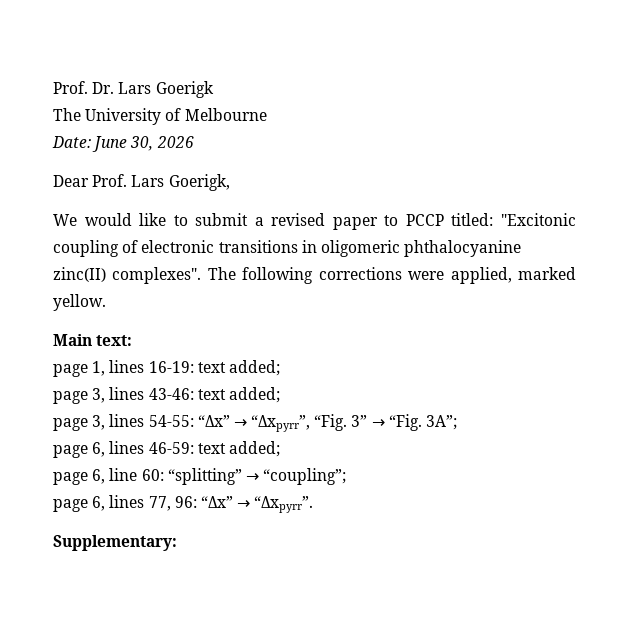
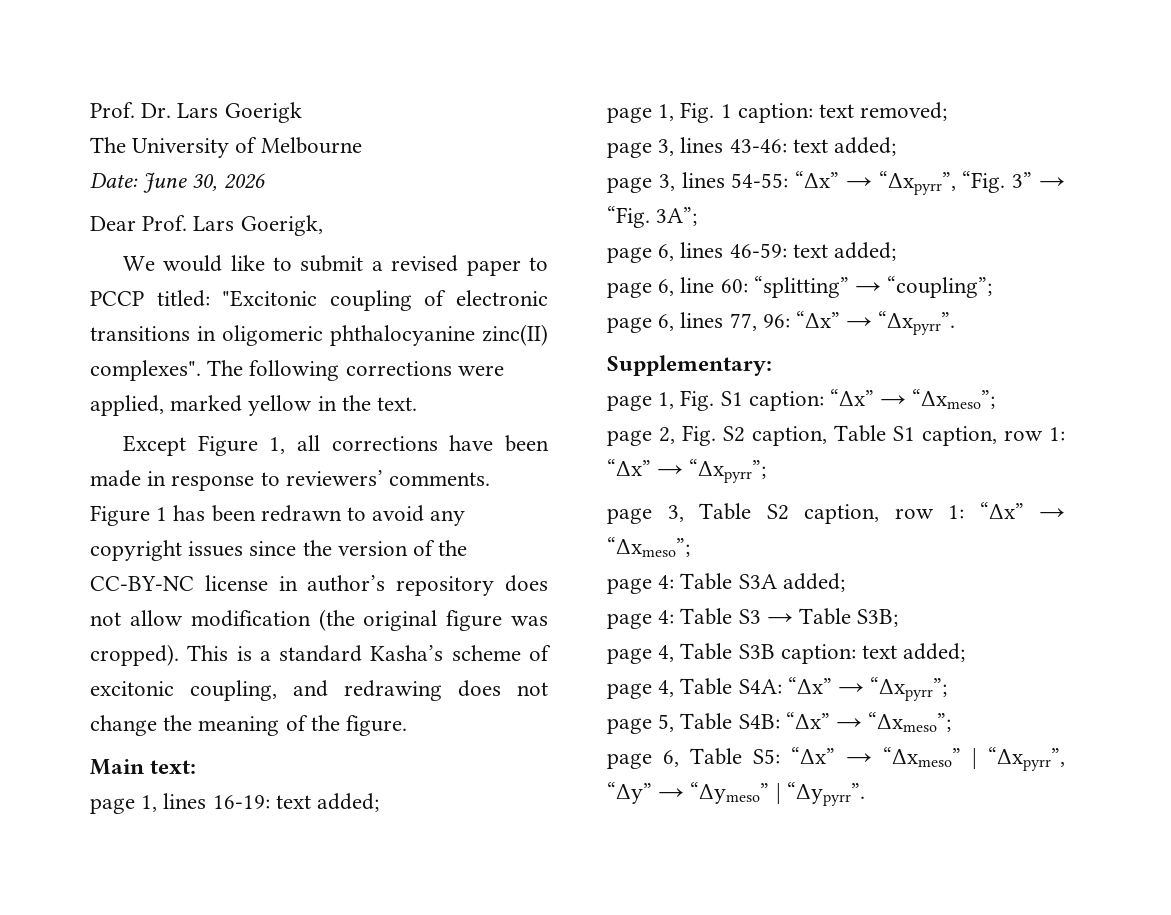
- The following corrections were applied, marked yellow.
+ The following corrections were applied, marked yellow in the text.
+ Except Figure 1, all corrections have been made in response to reviewers’ comments. Figure 1 has been redrawn to avoid any copyright issues since the version of the CC-BY-NC license in author’s repository does not allow modification (the original figure was cropped). This is a standard Kasha’s scheme of excitonic coupling, and redrawing does not change the meaning of the figure.
+ page 1, Fig. 1 caption: text removed;
+ page 1, Fig. S1 caption: “Δx” → “Δxmeso”;
+ page 2, Fig. S2 caption, Table S1 caption, row 1: “Δx” → “Δxpyrr”;
+ page 3, Table S2 caption, row 1: “Δx” → “Δxmeso”;
+ page 4: Table S3A added;
+ page 4: Table S3 → Table S3B;
+ page 4, Table S3B caption: text added;
+ page 4, Table S4A: “Δx” → “Δxpyrr”;
+ page 5, Table S4B: “Δx” → “Δxmeso”;
+ page 6, Table S5: “Δx” → “Δxmeso” | “Δxpyrr”, “Δy” → “Δymeso” | “Δypyrr”.

